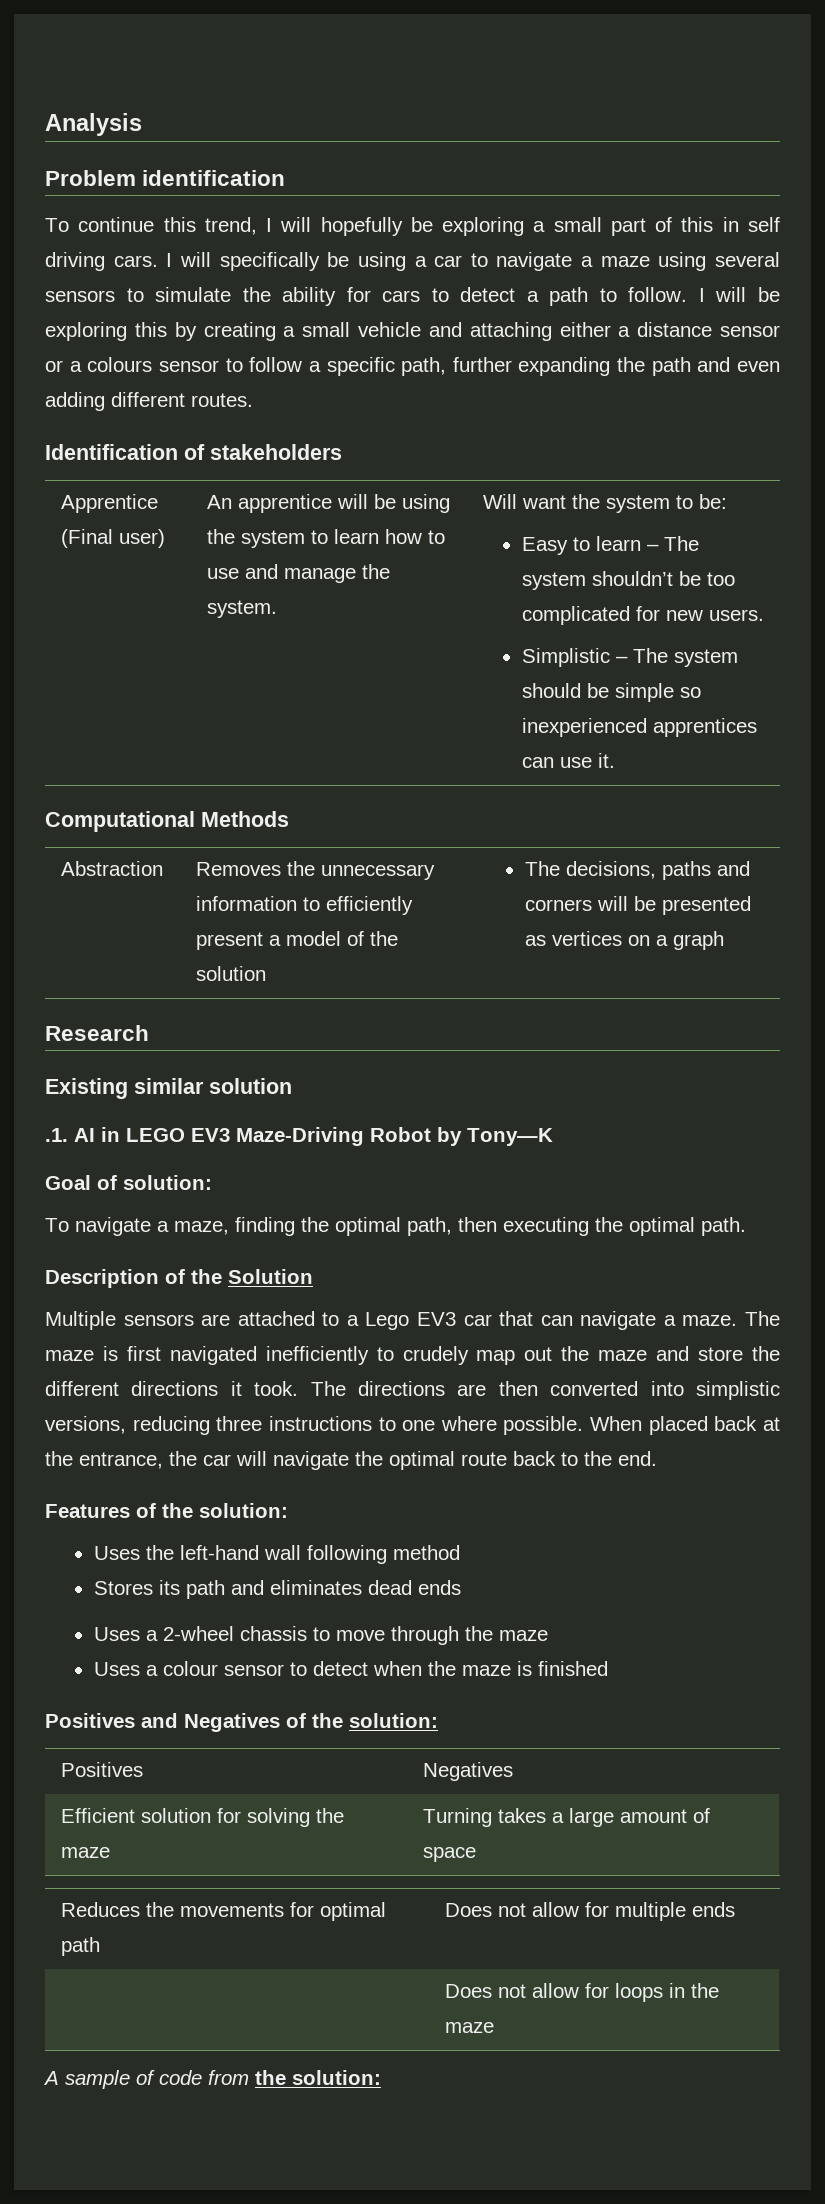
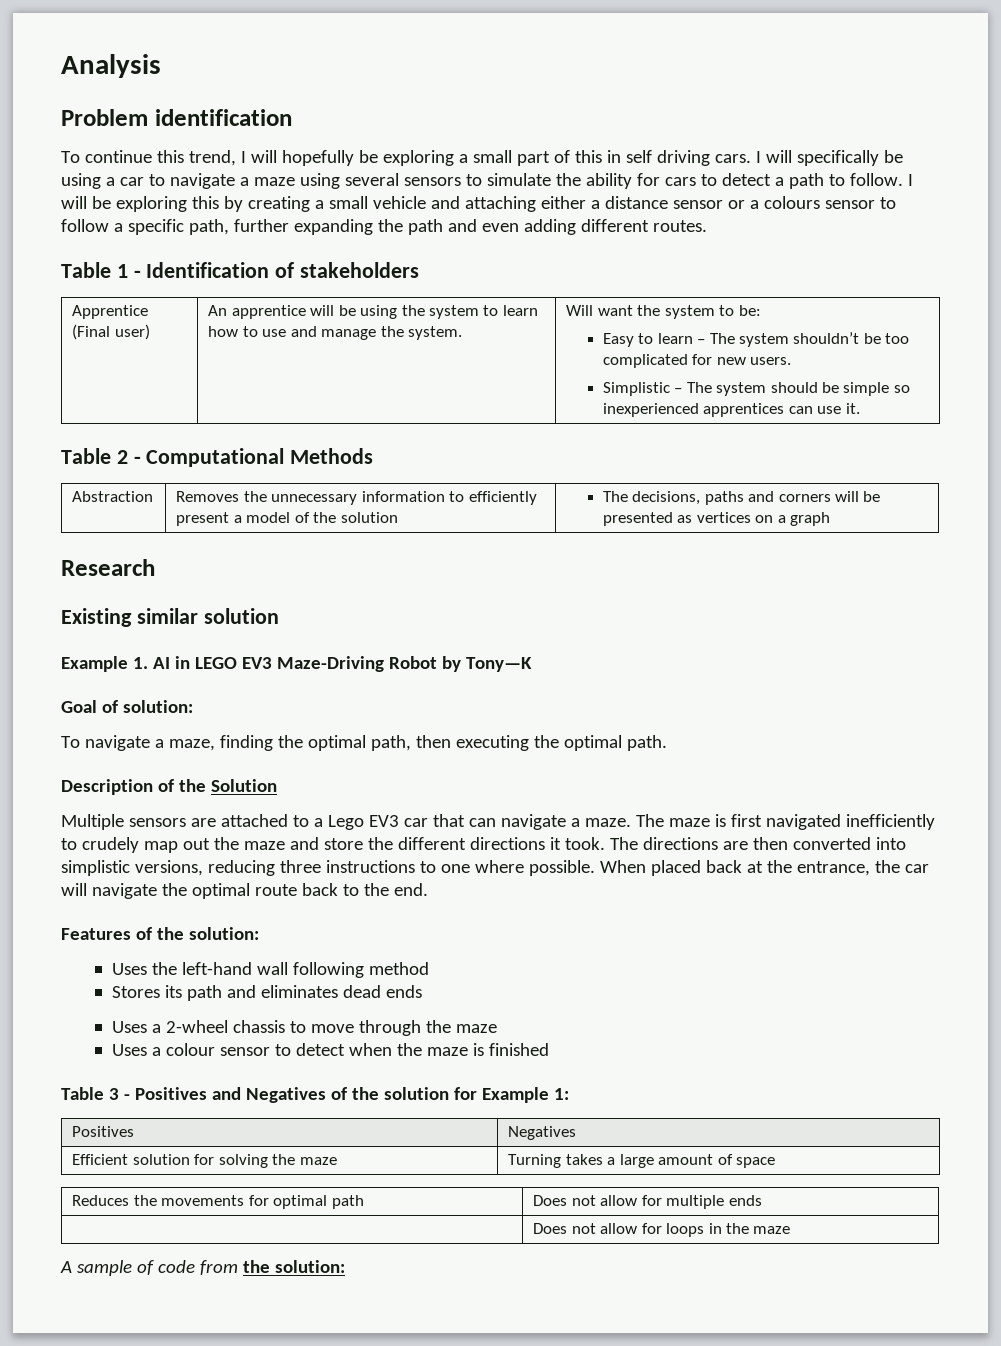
- Identification of stakeholders
+ Table 1 - Identification of stakeholders
- Computational Methods
+ Table 2 - Computational Methods
- .1. AI in LEGO EV3 Maze-Driving Robot by Tony—K
+ Example 1. AI in LEGO EV3 Maze-Driving Robot by Tony—K
- Positives and Negatives of the solution:
+ Table 3 - Positives and Negatives of the solution for Example 1:

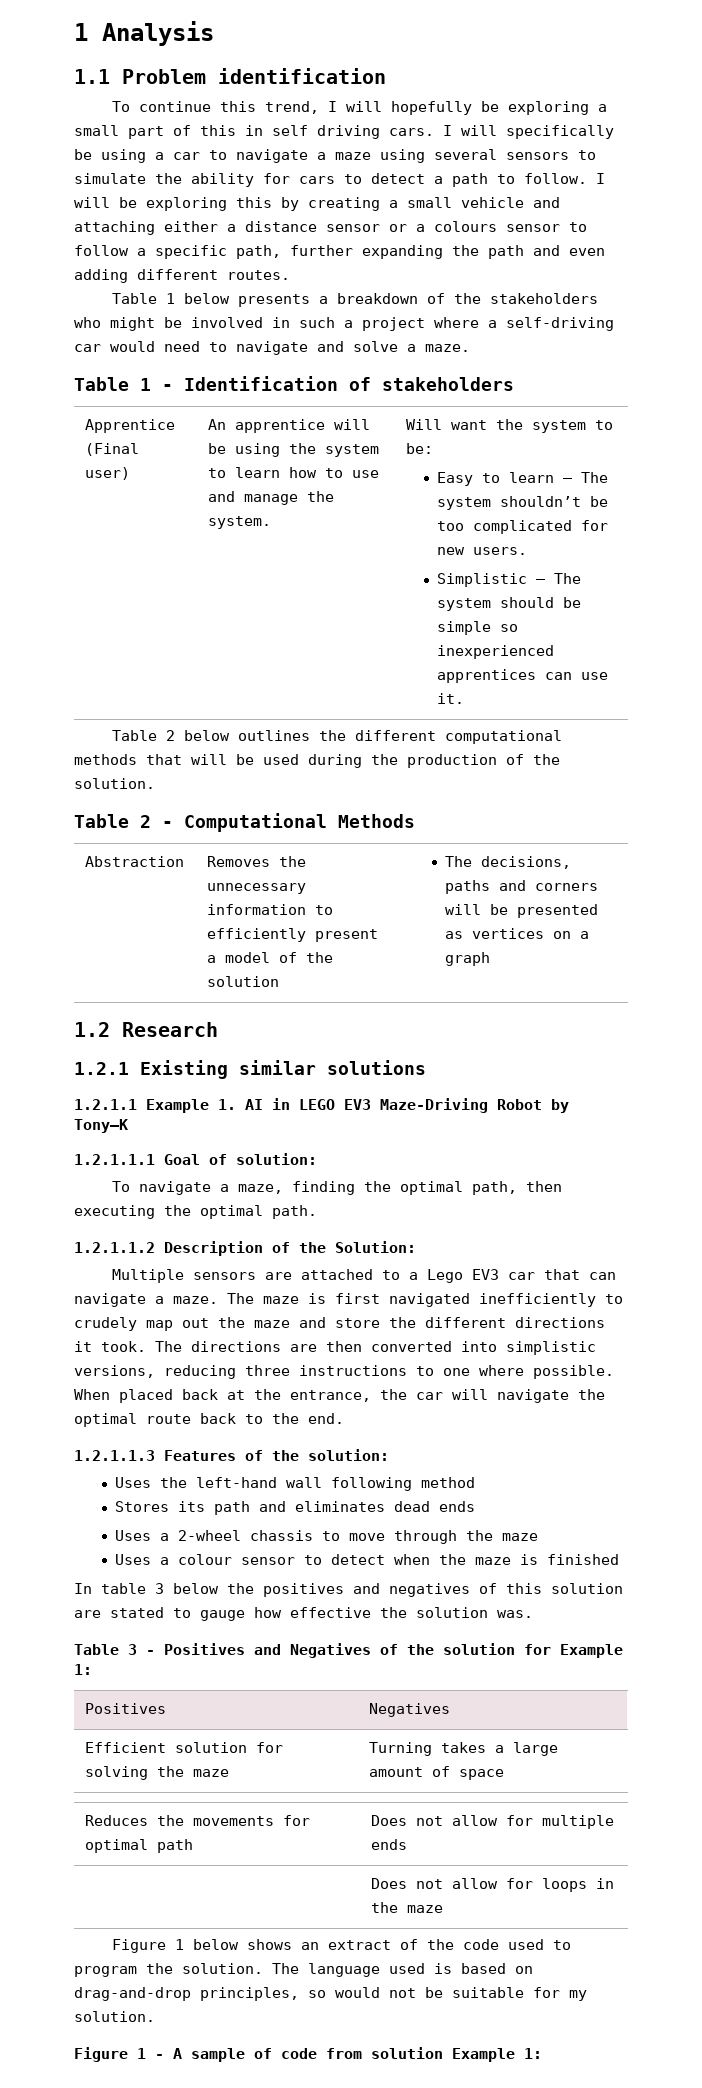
- Analysis
+ 1 Analysis
- Problem identification
+ 1.1 Problem identification
+ Table 1 below presents a breakdown of the stakeholders who might be involved in such a project where a self-driving car would need to navigate and solve a maze.
+ Table 2 below outlines the different computational methods that will be used during the production of the solution.
- Research
+ 1.2 Research
- Existing similar solution
- Example 1. AI in LEGO EV3 Maze-Driving Robot by Tony—K
+ 1.2.1 Existing similar solutions
+ 1.2.1.1 Example 1. AI in LEGO EV3 Maze-Driving Robot by Tony—K
- Goal of solution:
+ 1.2.1.1.1 Goal of solution:
- Description of the Solution
+ 1.2.1.1.2 Description of the Solution:
- Features of the solution:
+ 1.2.1.1.3 Features of the solution:
+ In table 3 below the positives and negatives of this solution are stated to gauge how effective the solution was.
- A sample of code from the solution:
+ Figure 1 below shows an extract of the code used to program the solution. The language used is based on drag-and-drop principles, so would not be suitable for my solution.
+ Figure 1 - A sample of code from solution Example 1:

